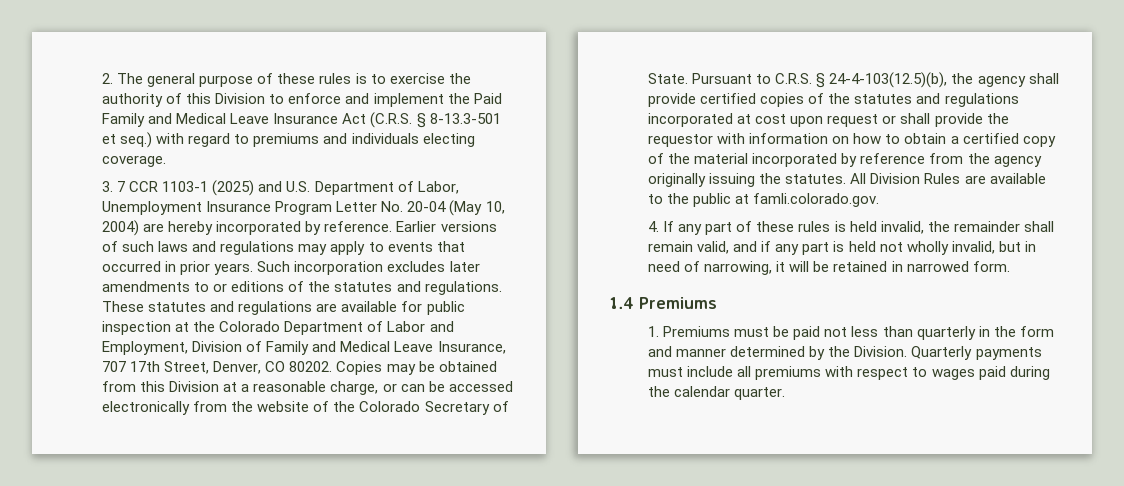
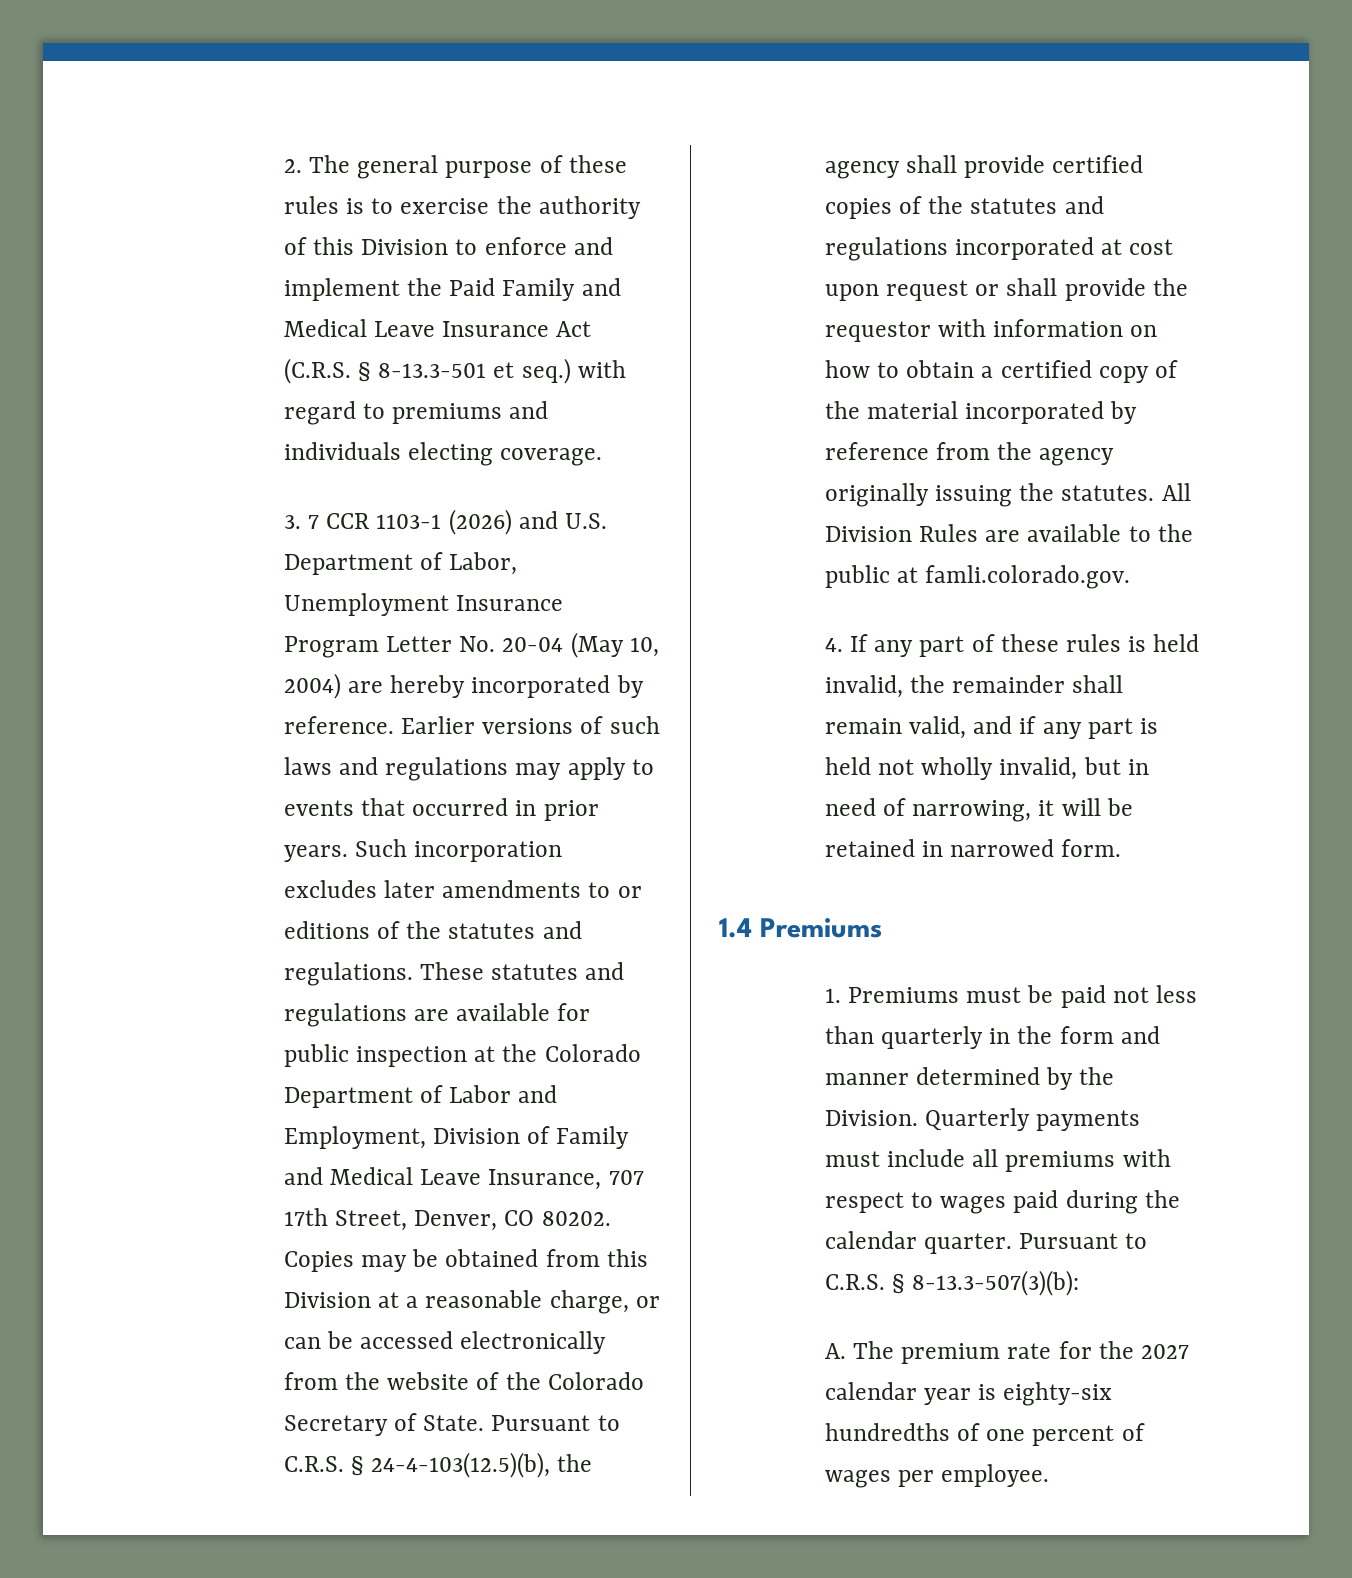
- 3. 7 CCR 1103-1 (2025) and U.S. Department of Labor, Unemployment Insurance Program Letter No. 20-04 (May 10, 2004) are hereby incorporated by reference.
+ 3. 7 CCR 1103-1 (2026) and U.S. Department of Labor, Unemployment Insurance Program Letter No. 20-04 (May 10, 2004) are hereby incorporated by reference.
+ Pursuant to C.R.S. § 8-13.3-507(3)(b):
+ A. The premium rate for the 2027 calendar year is eighty-six hundredths of one percent of wages per employee.

